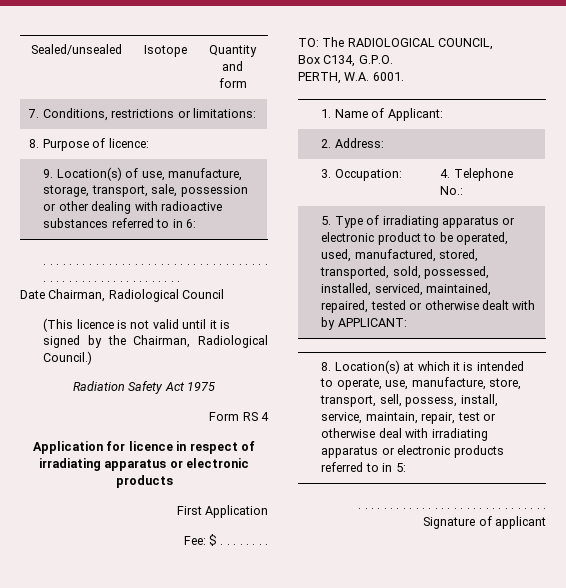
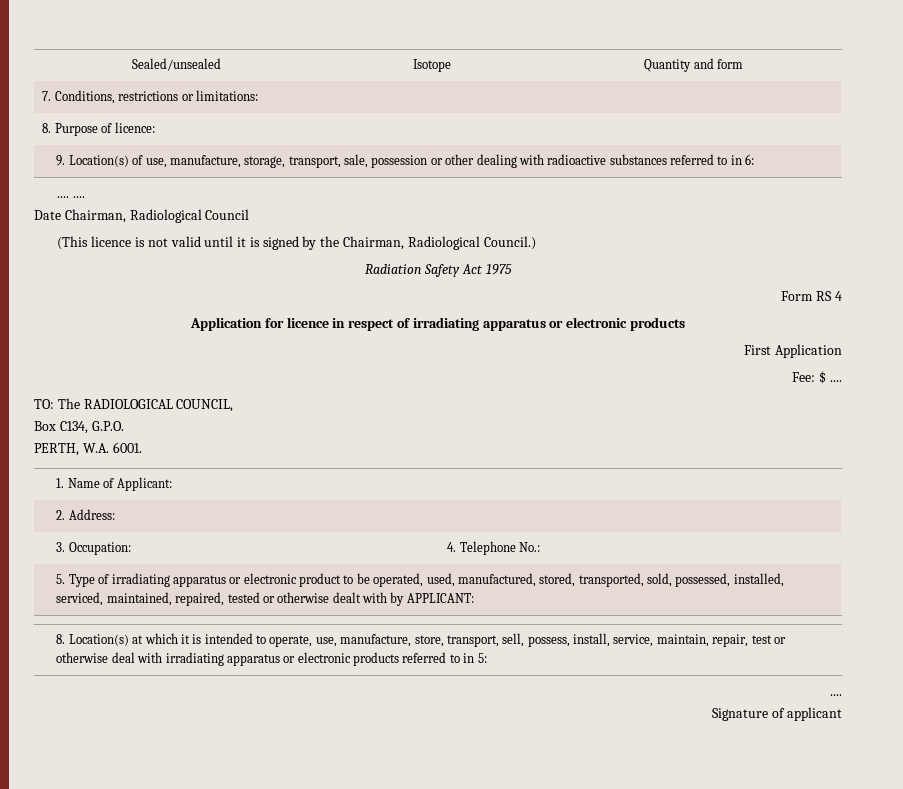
- . . . . . . . . . . . . . . . . . . . . . . . . . . . . . . . . . . . . . . . . . . . . . . . . . . . . . . . . .
+ .... ....
- Fee: $ . . . . . . . .
+ Fee: $ ....
  8. Location(s) at which it is intended to operate, use, manufacture, store, transport, sell, possess, install, service, maintain, repair, test or otherwise deal with irradiating apparatus or electronic products referred to in 5:
- . . . . . . . . . . . . . . . . . . . . . . . . . . . . . .
+ ....

